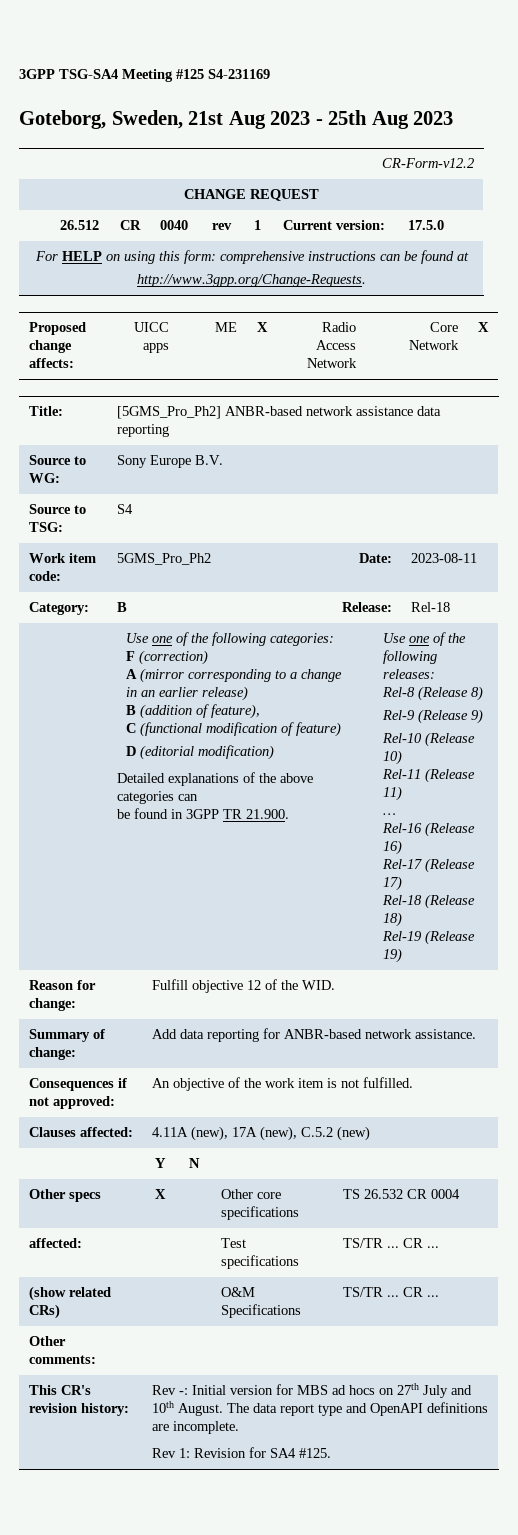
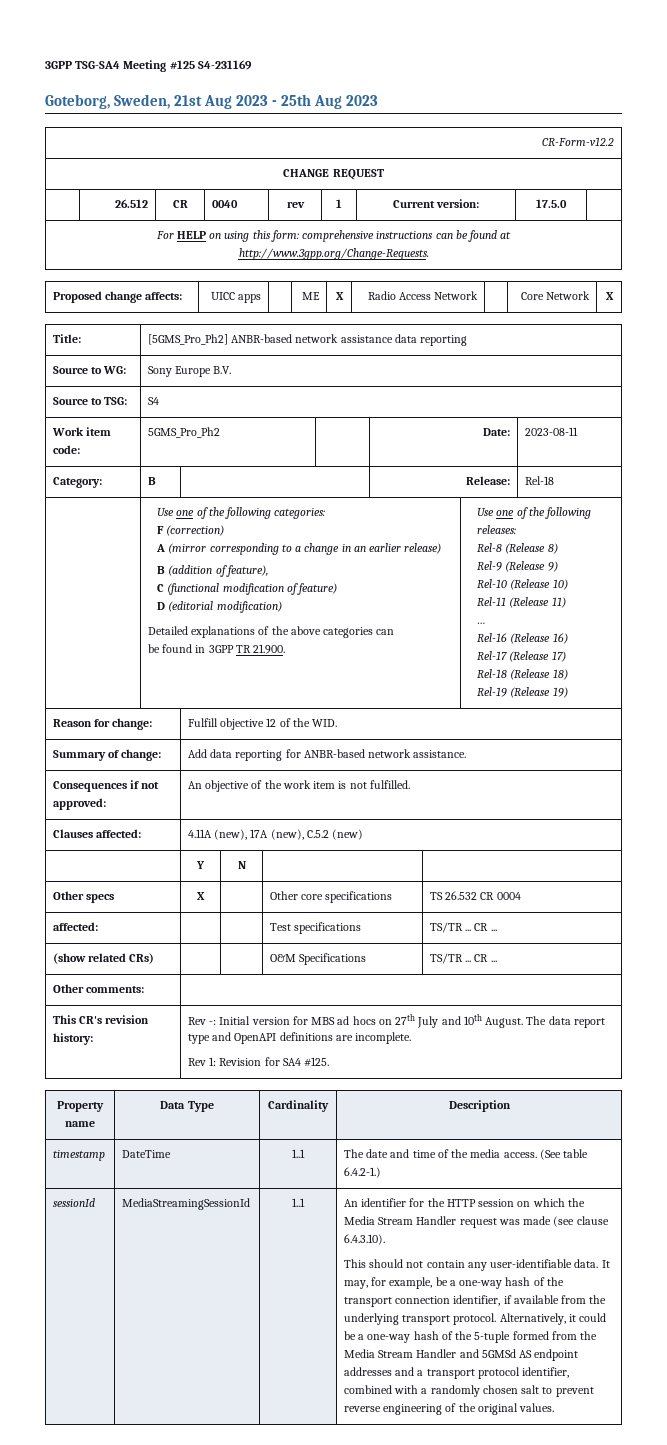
+ Property name | Data Type | Cardinality | Description
+ timestamp | DateTime | 1..1 | The date and time of the media access. (See table 6.4.2-1.)
+ sessionId | MediaStreamingSessionId | 1..1 | An identifier for the HTTP session on which the Media Stream Handler request was made (see clause 6.4.3.10).
+ This should not contain any user-identifiable data. It may, for example, be a one-way hash of the transport connection identifier, if available from the underlying transport protocol. Alternatively, it could be a one-way hash of the 5-tuple formed from the Media Stream Handler and 5GMSd AS endpoint addresses and a transport protocol identifier, combined with a randomly chosen salt to prevent reverse engineering of the original values.

